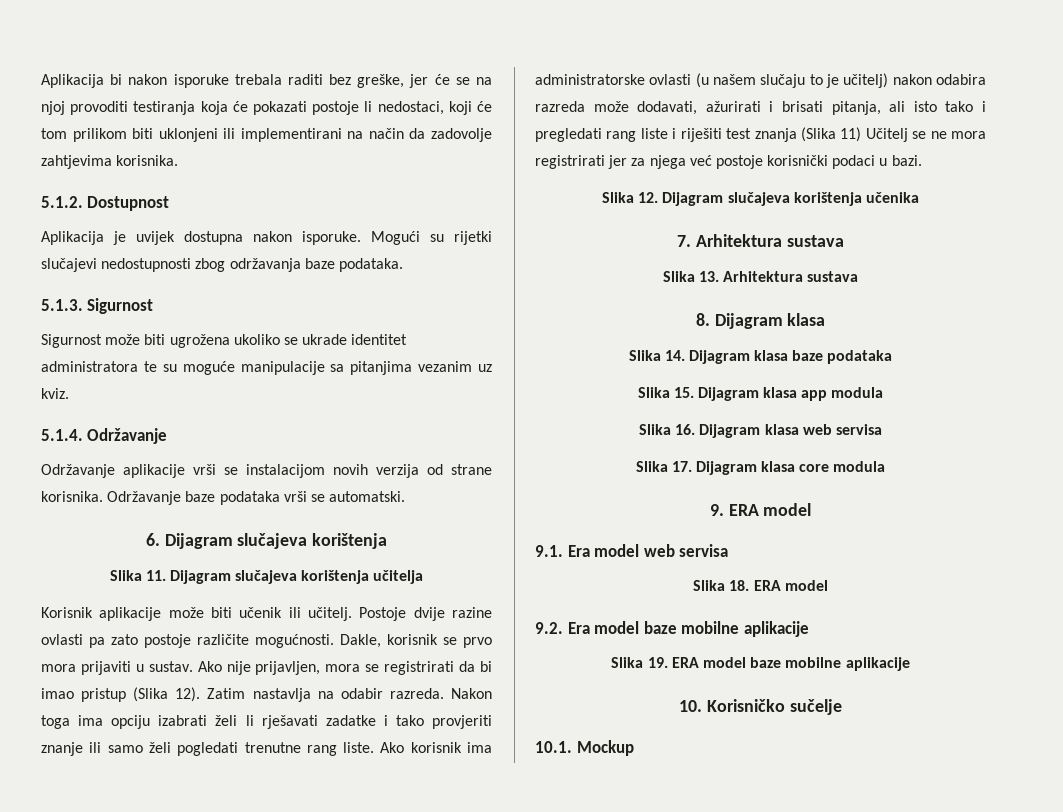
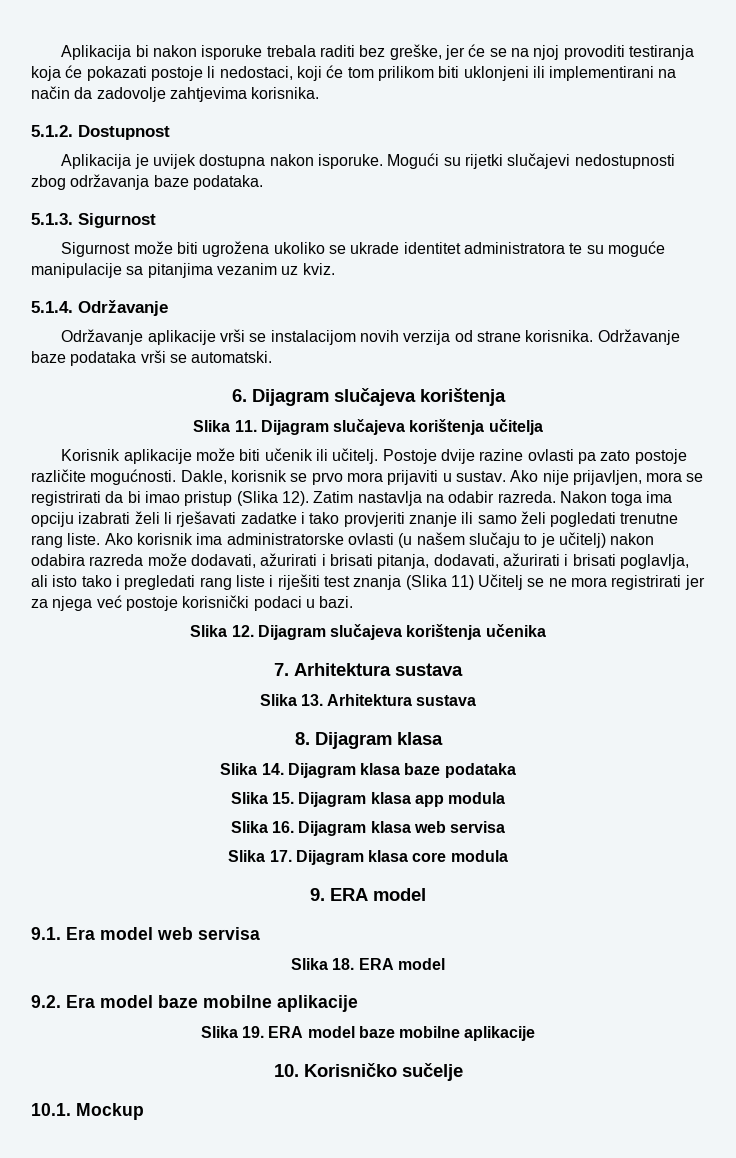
- Ako korisnik ima administratorske ovlasti (u našem slučaju to je učitelj) nakon odabira razreda može dodavati, ažurirati i brisati pitanja, ali isto tako i pregledati rang liste i riješiti test znanja (Slika 11) Učitelj se ne mora registrirati jer za njega već postoje korisnički podaci u bazi.
+ Ako korisnik ima administratorske ovlasti (u našem slučaju to je učitelj) nakon odabira razreda može dodavati, ažurirati i brisati pitanja, dodavati, ažurirati i brisati poglavlja, ali isto tako i pregledati rang liste i riješiti test znanja (Slika 11) Učitelj se ne mora registrirati jer za njega već postoje korisnički podaci u bazi.

